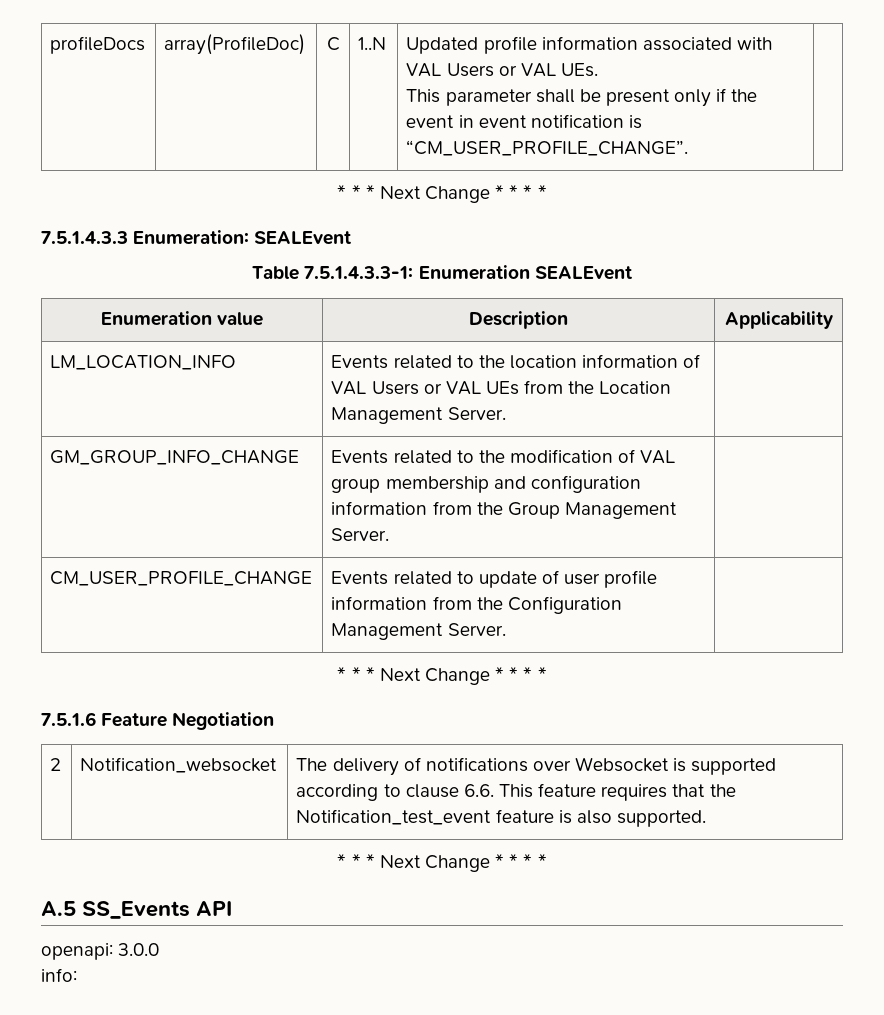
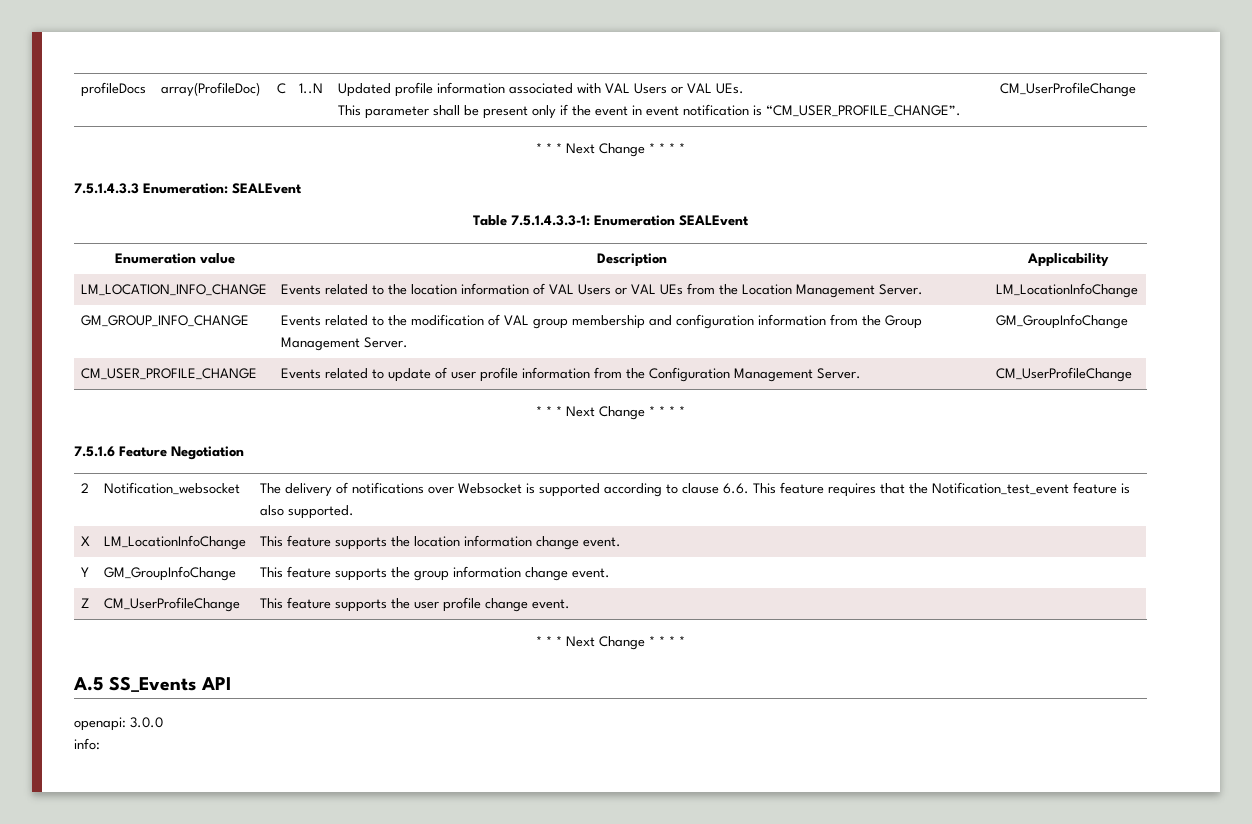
  profileDocs | array(ProfileDoc) | C | 1..N | Updated profile information associated with VAL Users or VAL UEs.
- This parameter shall be present only if the event in event notification is “CM_USER_PROFILE_CHANGE”. |
+ This parameter shall be present only if the event in event notification is “CM_USER_PROFILE_CHANGE”. | CM_UserProfileChange
- LM_LOCATION_INFO | Events related to the location information of VAL Users or VAL UEs from the Location Management Server. |
+ LM_LOCATION_INFO_CHANGE | Events related to the location information of VAL Users or VAL UEs from the Location Management Server. | LM_LocationInfoChange
- GM_GROUP_INFO_CHANGE | Events related to the modification of VAL group membership and configuration information from the Group Management Server. |
+ GM_GROUP_INFO_CHANGE | Events related to the modification of VAL group membership and configuration information from the Group Management Server. | GM_GroupInfoChange
- CM_USER_PROFILE_CHANGE | Events related to update of user profile information from the Configuration Management Server. |
+ CM_USER_PROFILE_CHANGE | Events related to update of user profile information from the Configuration Management Server. | CM_UserProfileChange
+ X | LM_LocationInfoChange | This feature supports the location information change event.
+ Y | GM_GroupInfoChange | This feature supports the group information change event.
+ Z | CM_UserProfileChange | This feature supports the user profile change event.

